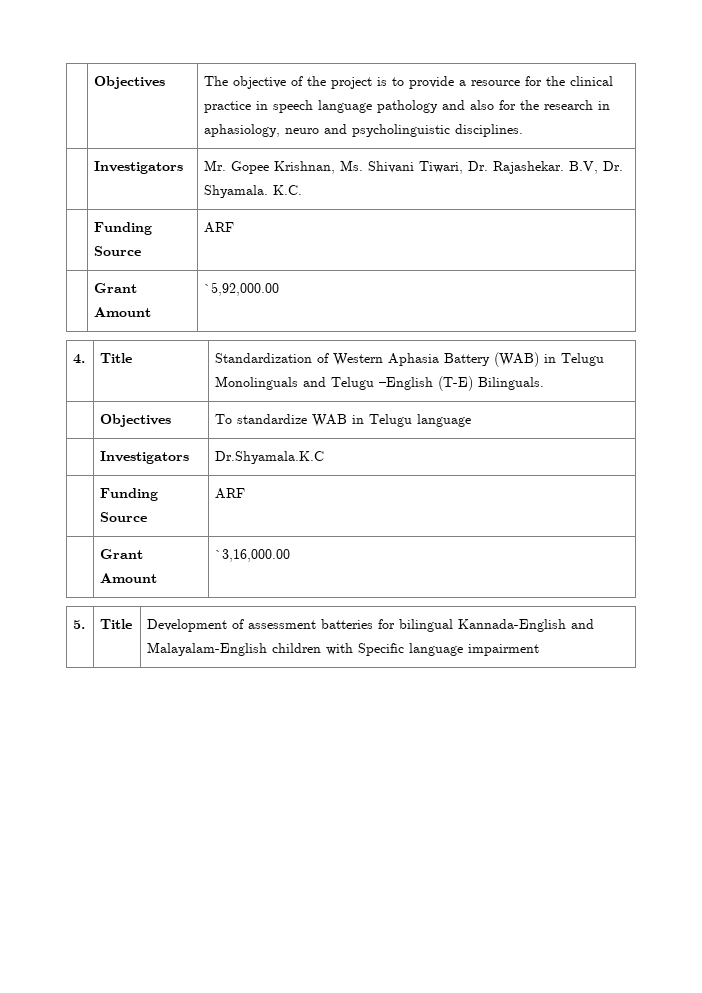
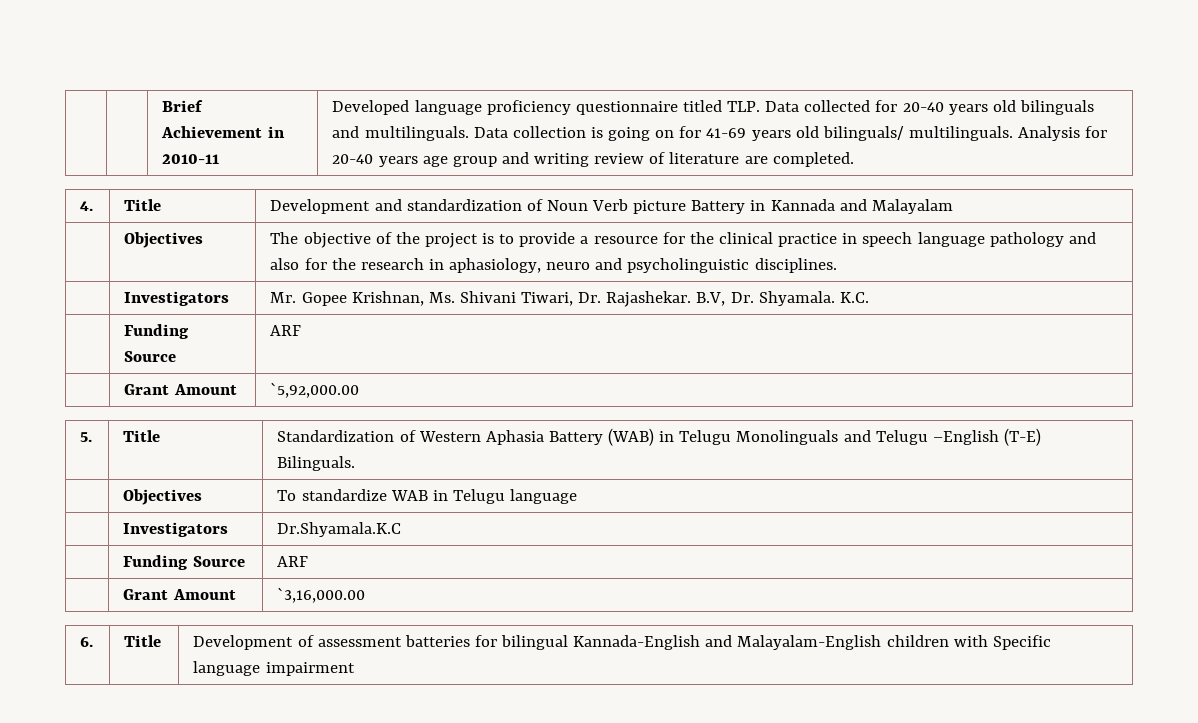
- Objectives | The objective of the project is to provide a resource for the clinical practice in speech language pathology and also for the research in aphasiology, neuro and psycholinguistic disciplines.
+ Brief Achievement in 2010-11 | Developed language proficiency questionnaire titled TLP. Data collected for 20-40 years old bilinguals and multilinguals. Data collection is going on for 41-69 years old bilinguals/ multilinguals. Analysis for 20-40 years age group and writing review of literature are completed.
+ 4. | Title | Development and standardization of Noun Verb picture Battery in Kannada and Malayalam
+ | Objectives | The objective of the project is to provide a resource for the clinical practice in speech language pathology and also for the research in aphasiology, neuro and psycholinguistic disciplines.
- 4. | Title | Standardization of Western Aphasia Battery (WAB) in Telugu Monolinguals and Telugu –English (T-E) Bilinguals.
+ 5. | Title | Standardization of Western Aphasia Battery (WAB) in Telugu Monolinguals and Telugu –English (T-E) Bilinguals.
- 5. | Title | Development of assessment batteries for bilingual Kannada-English and Malayalam-English children with Specific language impairment
+ 6. | Title | Development of assessment batteries for bilingual Kannada-English and Malayalam-English children with Specific language impairment

